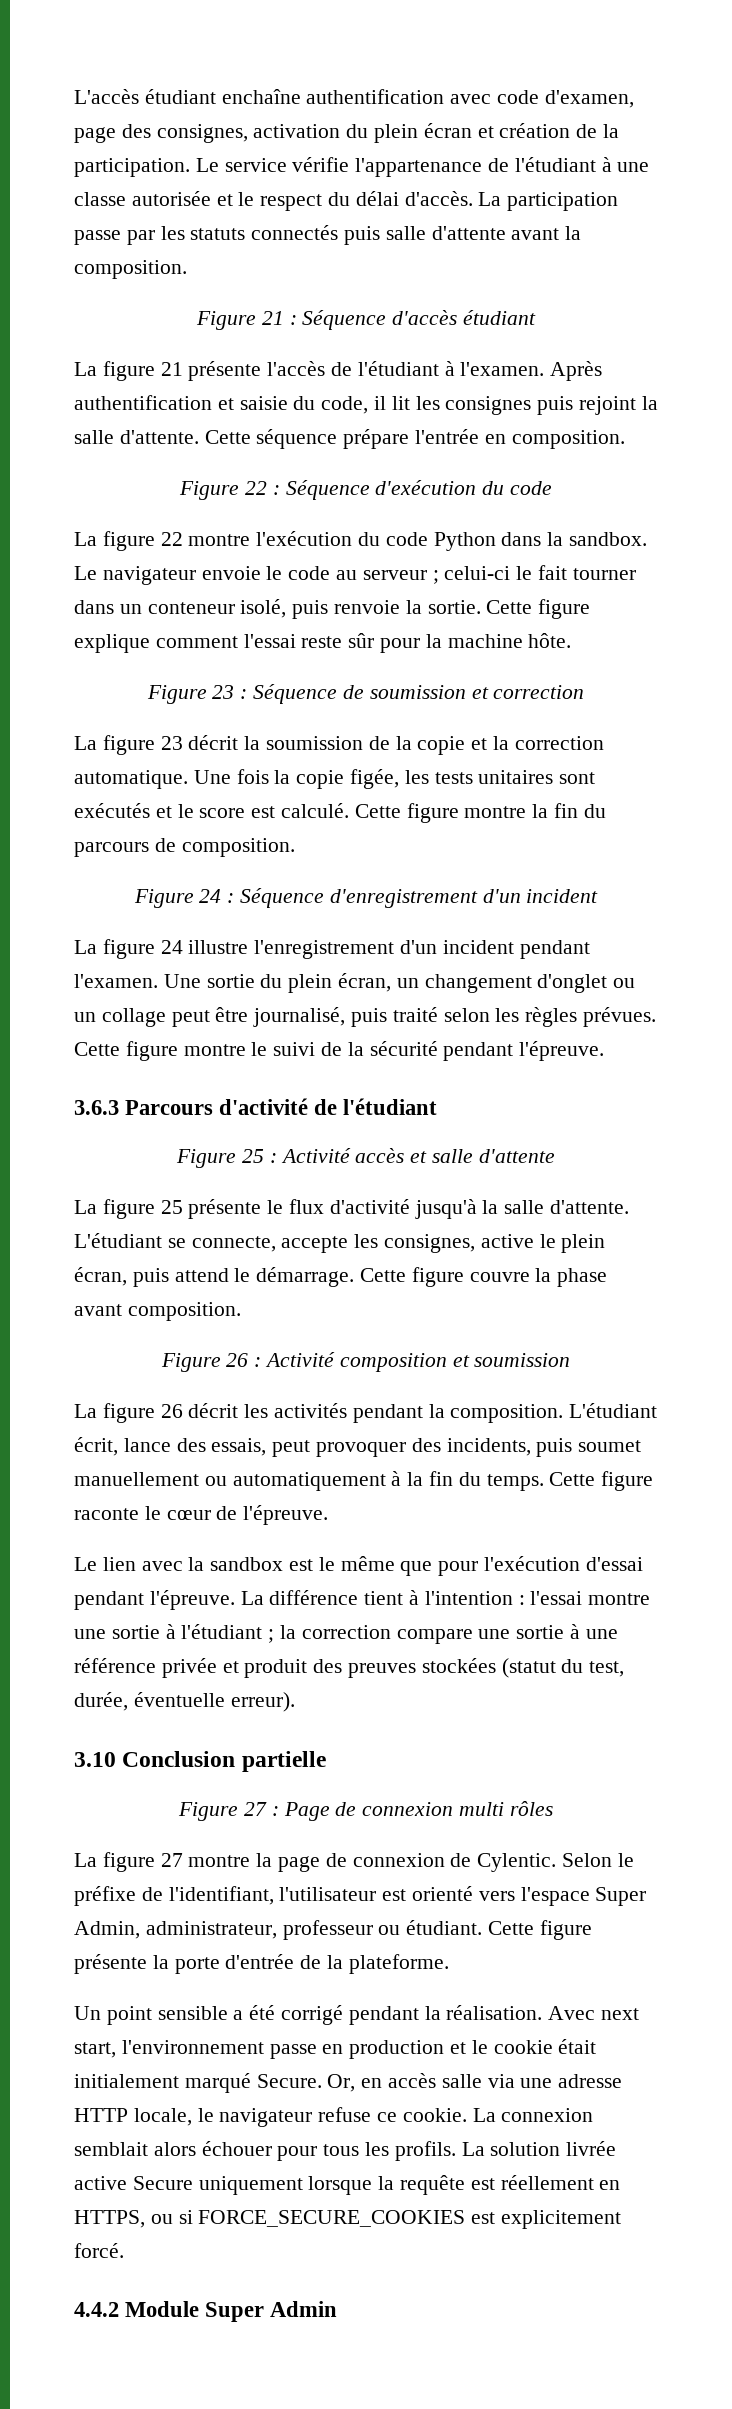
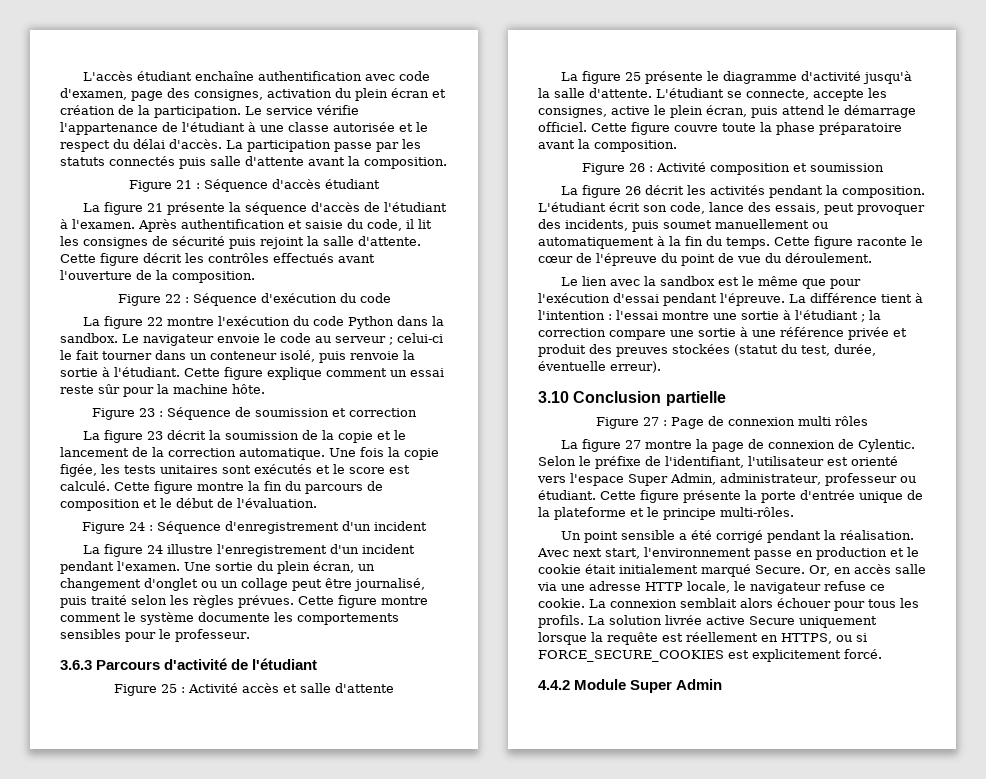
- La figure 21 présente l'accès de l'étudiant à l'examen.
+ La figure 21 présente la séquence d'accès de l'étudiant à l'examen.
- Après authentification et saisie du code, il lit les consignes puis rejoint la salle d'attente.
+ Après authentification et saisie du code, il lit les consignes de sécurité puis rejoint la salle d'attente.
- Cette séquence prépare l'entrée en composition.
+ Cette figure décrit les contrôles effectués avant l'ouverture de la composition.
- Le navigateur envoie le code au serveur ; celui-ci le fait tourner dans un conteneur isolé, puis renvoie la sortie.
+ Le navigateur envoie le code au serveur ; celui-ci le fait tourner dans un conteneur isolé, puis renvoie la sortie à l'étudiant.
- Cette figure explique comment l'essai reste sûr pour la machine hôte.
+ Cette figure explique comment un essai reste sûr pour la machine hôte.
- La figure 23 décrit la soumission de la copie et la correction automatique.
+ La figure 23 décrit la soumission de la copie et le lancement de la correction automatique.
- Cette figure montre la fin du parcours de composition.
+ Cette figure montre la fin du parcours de composition et le début de l'évaluation.
- Cette figure montre le suivi de la sécurité pendant l'épreuve.
+ Cette figure montre comment le système documente les comportements sensibles pour le professeur.
- La figure 25 présente le flux d'activité jusqu'à la salle d'attente.
+ La figure 25 présente le diagramme d'activité jusqu'à la salle d'attente.
- L'étudiant se connecte, accepte les consignes, active le plein écran, puis attend le démarrage.
+ L'étudiant se connecte, accepte les consignes, active le plein écran, puis attend le démarrage officiel.
- Cette figure couvre la phase avant composition.
+ Cette figure couvre toute la phase préparatoire avant la composition.
- L'étudiant écrit, lance des essais, peut provoquer des incidents, puis soumet manuellement ou automatiquement à la fin du temps.
+ L'étudiant écrit son code, lance des essais, peut provoquer des incidents, puis soumet manuellement ou automatiquement à la fin du temps.
- Cette figure raconte le cœur de l'épreuve.
+ Cette figure raconte le cœur de l'épreuve du point de vue du déroulement.
- Cette figure présente la porte d'entrée de la plateforme.
+ Cette figure présente la porte d'entrée unique de la plateforme et le principe multi-rôles.

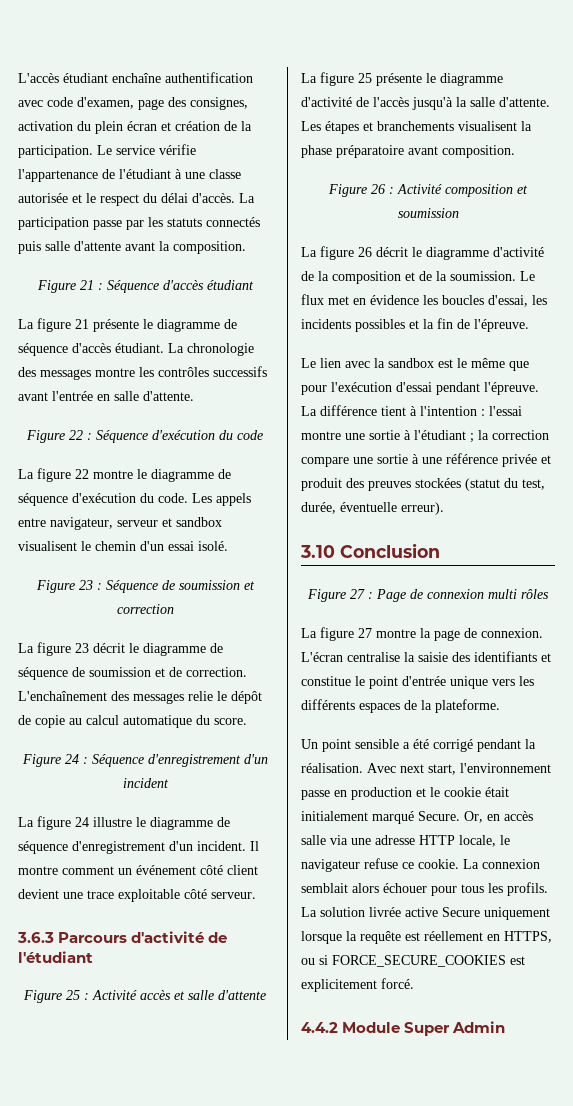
- La figure 21 présente la séquence d'accès de l'étudiant à l'examen. Après authentification et saisie du code, il lit les consignes de sécurité puis rejoint la salle d'attente. Cette figure décrit les contrôles effectués avant l'ouverture de la composition.
+ La figure 21 présente le diagramme de séquence d'accès étudiant. La chronologie des messages montre les contrôles successifs avant l'entrée en salle d'attente.
- La figure 22 montre l'exécution du code Python dans la sandbox. Le navigateur envoie le code au serveur ; celui-ci le fait tourner dans un conteneur isolé, puis renvoie la sortie à l'étudiant. Cette figure explique comment un essai reste sûr pour la machine hôte.
+ La figure 22 montre le diagramme de séquence d'exécution du code. Les appels entre navigateur, serveur et sandbox visualisent le chemin d'un essai isolé.
- La figure 23 décrit la soumission de la copie et le lancement de la correction automatique. Une fois la copie figée, les tests unitaires sont exécutés et le score est calculé. Cette figure montre la fin du parcours de composition et le début de l'évaluation.
+ La figure 23 décrit le diagramme de séquence de soumission et de correction. L'enchaînement des messages relie le dépôt de copie au calcul automatique du score.
- La figure 24 illustre l'enregistrement d'un incident pendant l'examen. Une sortie du plein écran, un changement d'onglet ou un collage peut être journalisé, puis traité selon les règles prévues. Cette figure montre comment le système documente les comportements sensibles pour le professeur.
+ La figure 24 illustre le diagramme de séquence d'enregistrement d'un incident. Il montre comment un événement côté client devient une trace exploitable côté serveur.
- La figure 25 présente le diagramme d'activité jusqu'à la salle d'attente.
+ La figure 25 présente le diagramme d'activité de l'accès jusqu'à la salle d'attente.
- L'étudiant se connecte, accepte les consignes, active le plein écran, puis attend le démarrage officiel. Cette figure couvre toute la phase préparatoire avant la composition.
+ Les étapes et branchements visualisent la phase préparatoire avant composition.
- La figure 26 décrit les activités pendant la composition. L'étudiant écrit son code, lance des essais, peut provoquer des incidents, puis soumet manuellement ou automatiquement à la fin du temps. Cette figure raconte le cœur de l'épreuve du point de vue du déroulement.
+ La figure 26 décrit le diagramme d'activité de la composition et de la soumission. Le flux met en évidence les boucles d'essai, les incidents possibles et la fin de l'épreuve.
- 3.10 Conclusion partielle
+ 3.10 Conclusion
- La figure 27 montre la page de connexion de Cylentic. Selon le préfixe de l'identifiant, l'utilisateur est orienté vers l'espace Super Admin, administrateur, professeur ou étudiant. Cette figure présente la porte d'entrée unique de la plateforme et le principe multi-rôles.
+ La figure 27 montre la page de connexion. L'écran centralise la saisie des identifiants et constitue le point d'entrée unique vers les différents espaces de la plateforme.

